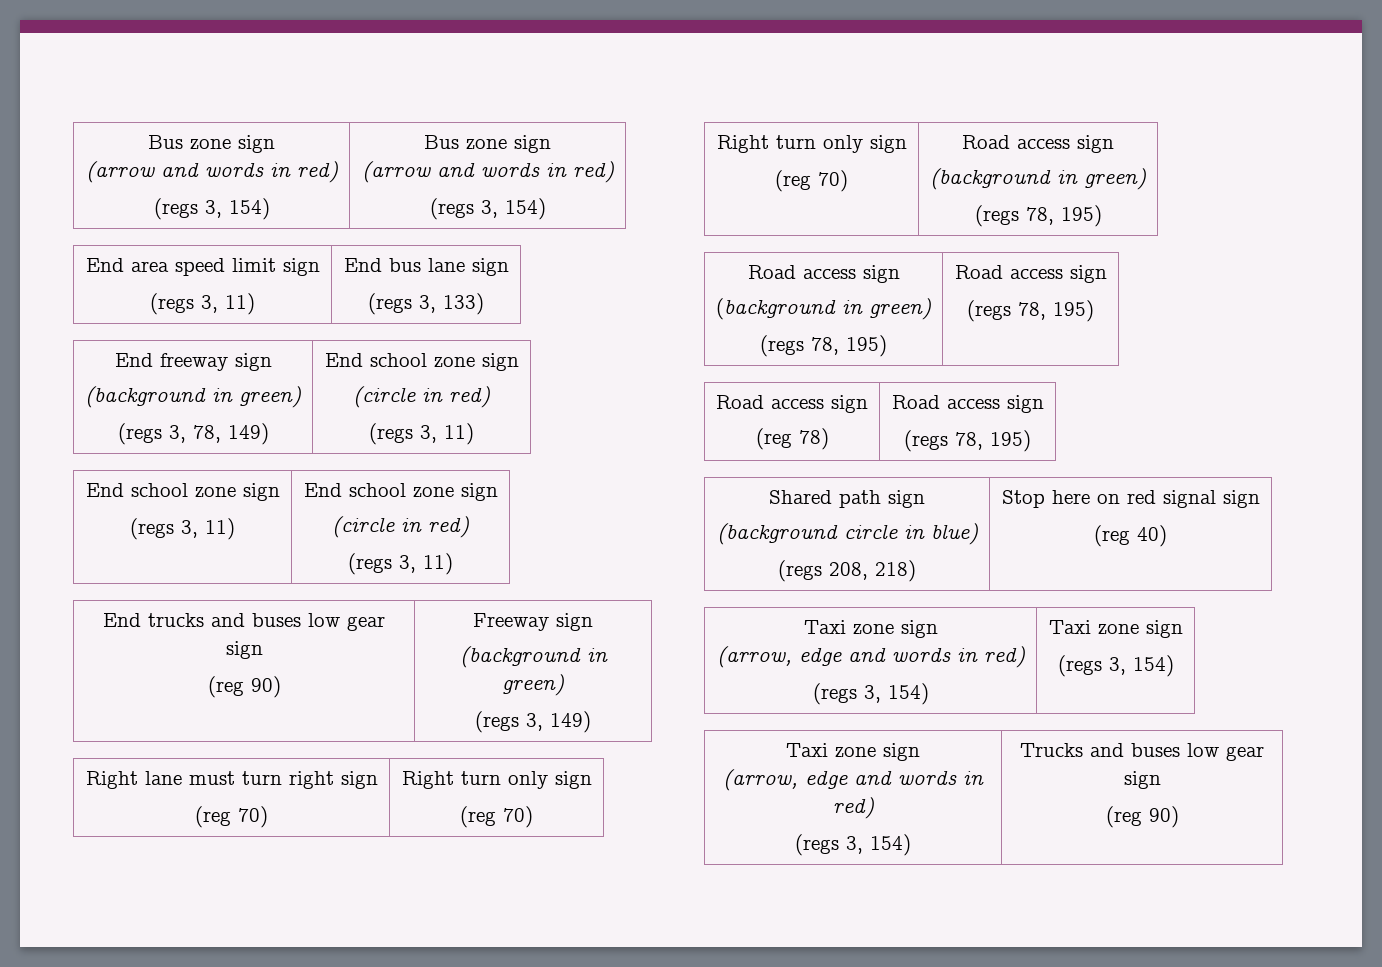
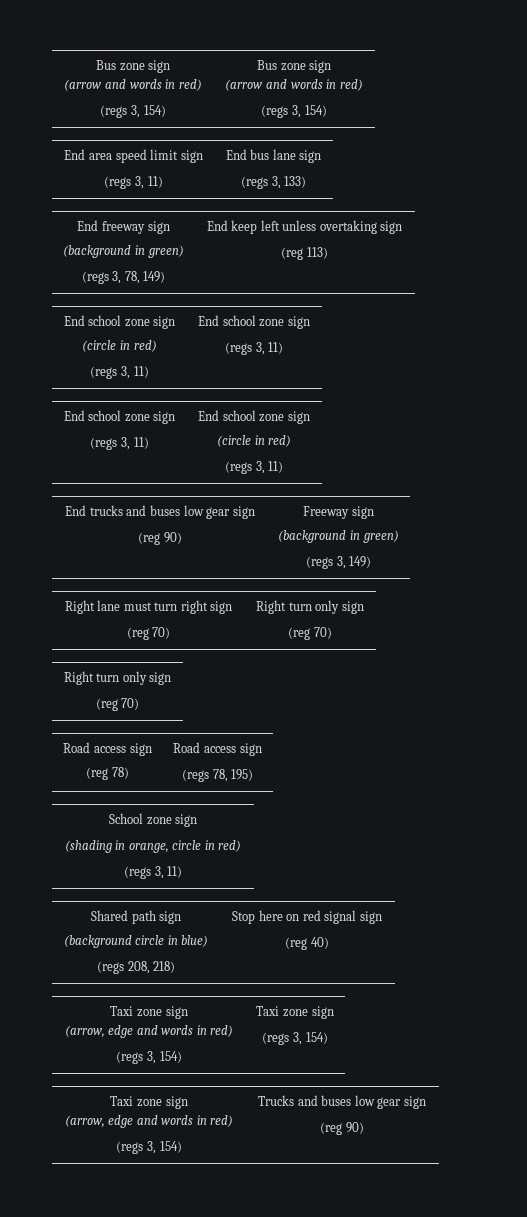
  End freeway sign
  (background in green)
- (regs 3, 78, 149) | End school zone sign
+ (regs 3, 78, 149) | End keep left unless overtaking sign
+ (reg 113)
+ End school zone sign
  (circle in red)
+ (regs 3, 11) | End school zone sign
  Right lane must turn right sign
  (reg 70) | Right turn only sign
  (reg 70)
  Right turn only sign
- (reg 70) | Road access sign
- (background in green)
- (regs 78, 195)
- Road access sign
- (background in green)
- (regs 78, 195) | Road access sign
- (regs 78, 195)
+ (reg 70)
+ School zone sign
+ (shading in orange, circle in red)
+ (regs 3, 11)

